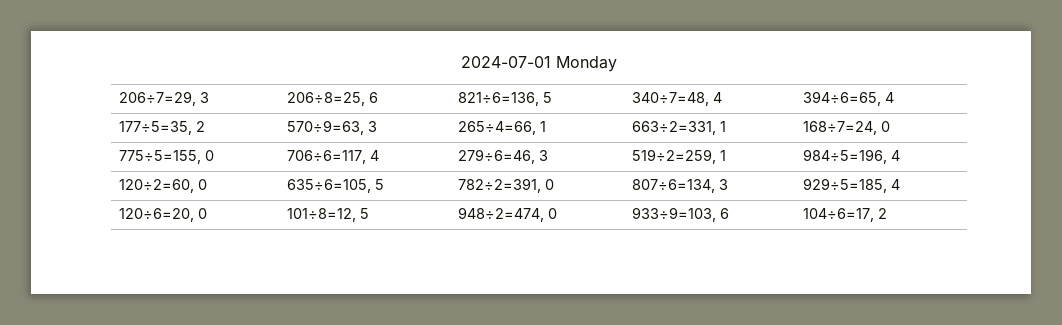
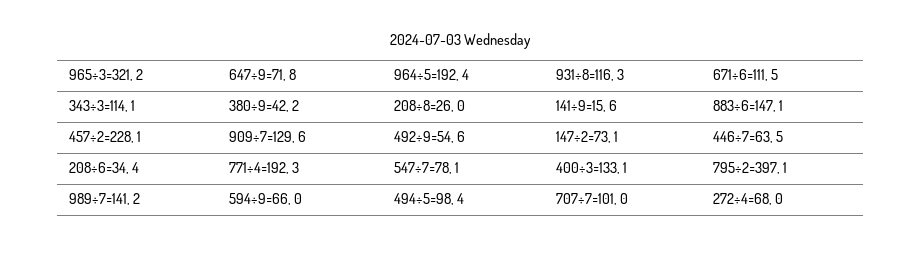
- 2024-07-01 Monday
- 206÷7=29, 3 | 206÷8=25, 6 | 821÷6=136, 5 | 340÷7=48, 4 | 394÷6=65, 4
- 177÷5=35, 2 | 570÷9=63, 3 | 265÷4=66, 1 | 663÷2=331, 1 | 168÷7=24, 0
- 775÷5=155, 0 | 706÷6=117, 4 | 279÷6=46, 3 | 519÷2=259, 1 | 984÷5=196, 4
- 120÷2=60, 0 | 635÷6=105, 5 | 782÷2=391, 0 | 807÷6=134, 3 | 929÷5=185, 4
- 120÷6=20, 0 | 101÷8=12, 5 | 948÷2=474, 0 | 933÷9=103, 6 | 104÷6=17, 2
+ 2024-07-03 Wednesday
+ 965÷3=321, 2 | 647÷9=71, 8 | 964÷5=192, 4 | 931÷8=116, 3 | 671÷6=111, 5
+ 343÷3=114, 1 | 380÷9=42, 2 | 208÷8=26, 0 | 141÷9=15, 6 | 883÷6=147, 1
+ 457÷2=228, 1 | 909÷7=129, 6 | 492÷9=54, 6 | 147÷2=73, 1 | 446÷7=63, 5
+ 208÷6=34, 4 | 771÷4=192, 3 | 547÷7=78, 1 | 400÷3=133, 1 | 795÷2=397, 1
+ 989÷7=141, 2 | 594÷9=66, 0 | 494÷5=98, 4 | 707÷7=101, 0 | 272÷4=68, 0

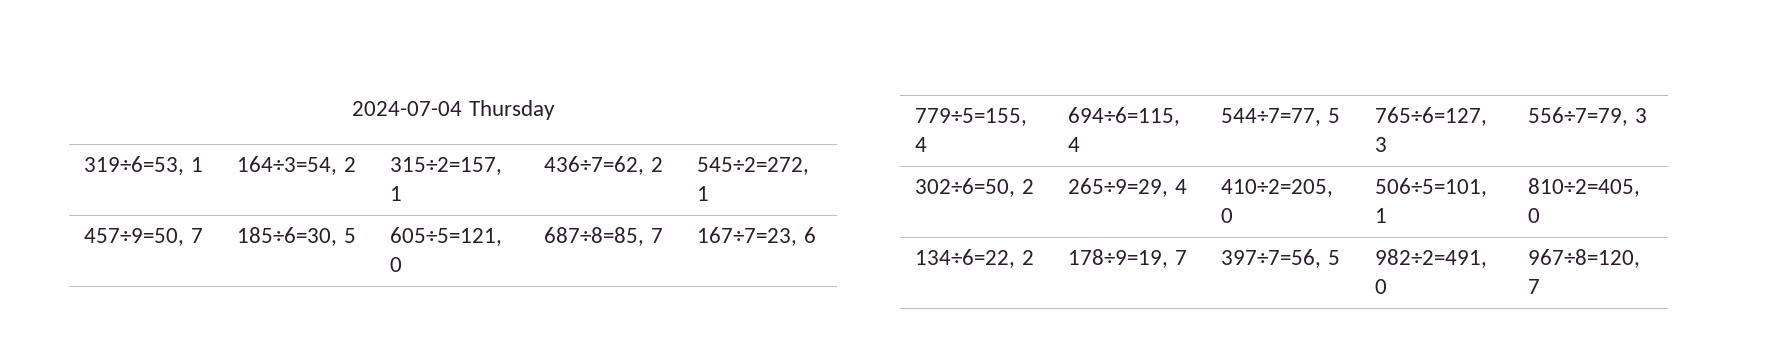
- 2024-07-03 Wednesday
- 965÷3=321, 2 | 647÷9=71, 8 | 964÷5=192, 4 | 931÷8=116, 3 | 671÷6=111, 5
- 343÷3=114, 1 | 380÷9=42, 2 | 208÷8=26, 0 | 141÷9=15, 6 | 883÷6=147, 1
- 457÷2=228, 1 | 909÷7=129, 6 | 492÷9=54, 6 | 147÷2=73, 1 | 446÷7=63, 5
- 208÷6=34, 4 | 771÷4=192, 3 | 547÷7=78, 1 | 400÷3=133, 1 | 795÷2=397, 1
- 989÷7=141, 2 | 594÷9=66, 0 | 494÷5=98, 4 | 707÷7=101, 0 | 272÷4=68, 0
+ 2024-07-04 Thursday
+ 319÷6=53, 1 | 164÷3=54, 2 | 315÷2=157, 1 | 436÷7=62, 2 | 545÷2=272, 1
+ 457÷9=50, 7 | 185÷6=30, 5 | 605÷5=121, 0 | 687÷8=85, 7 | 167÷7=23, 6
+ 779÷5=155, 4 | 694÷6=115, 4 | 544÷7=77, 5 | 765÷6=127, 3 | 556÷7=79, 3
+ 302÷6=50, 2 | 265÷9=29, 4 | 410÷2=205, 0 | 506÷5=101, 1 | 810÷2=405, 0
+ 134÷6=22, 2 | 178÷9=19, 7 | 397÷7=56, 5 | 982÷2=491, 0 | 967÷8=120, 7

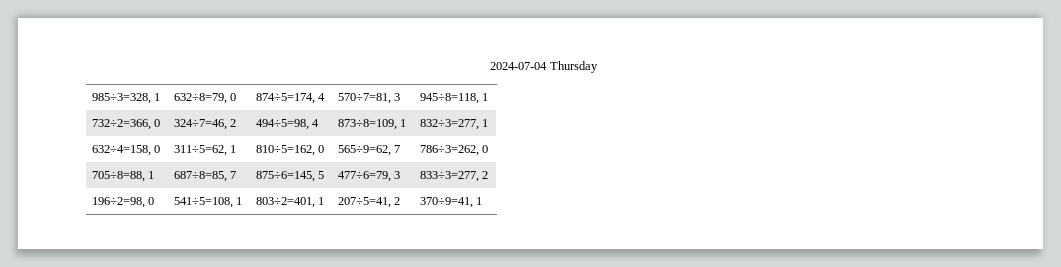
- 319÷6=53, 1 | 164÷3=54, 2 | 315÷2=157, 1 | 436÷7=62, 2 | 545÷2=272, 1
- 457÷9=50, 7 | 185÷6=30, 5 | 605÷5=121, 0 | 687÷8=85, 7 | 167÷7=23, 6
- 779÷5=155, 4 | 694÷6=115, 4 | 544÷7=77, 5 | 765÷6=127, 3 | 556÷7=79, 3
- 302÷6=50, 2 | 265÷9=29, 4 | 410÷2=205, 0 | 506÷5=101, 1 | 810÷2=405, 0
- 134÷6=22, 2 | 178÷9=19, 7 | 397÷7=56, 5 | 982÷2=491, 0 | 967÷8=120, 7
+ 985÷3=328, 1 | 632÷8=79, 0 | 874÷5=174, 4 | 570÷7=81, 3 | 945÷8=118, 1
+ 732÷2=366, 0 | 324÷7=46, 2 | 494÷5=98, 4 | 873÷8=109, 1 | 832÷3=277, 1
+ 632÷4=158, 0 | 311÷5=62, 1 | 810÷5=162, 0 | 565÷9=62, 7 | 786÷3=262, 0
+ 705÷8=88, 1 | 687÷8=85, 7 | 875÷6=145, 5 | 477÷6=79, 3 | 833÷3=277, 2
+ 196÷2=98, 0 | 541÷5=108, 1 | 803÷2=401, 1 | 207÷5=41, 2 | 370÷9=41, 1

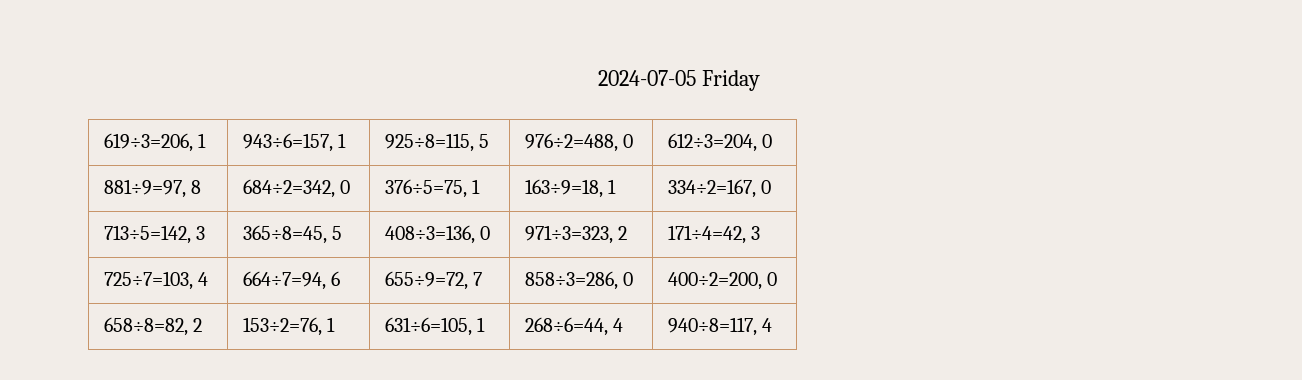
- 2024-07-04 Thursday
- 985÷3=328, 1 | 632÷8=79, 0 | 874÷5=174, 4 | 570÷7=81, 3 | 945÷8=118, 1
- 732÷2=366, 0 | 324÷7=46, 2 | 494÷5=98, 4 | 873÷8=109, 1 | 832÷3=277, 1
- 632÷4=158, 0 | 311÷5=62, 1 | 810÷5=162, 0 | 565÷9=62, 7 | 786÷3=262, 0
- 705÷8=88, 1 | 687÷8=85, 7 | 875÷6=145, 5 | 477÷6=79, 3 | 833÷3=277, 2
- 196÷2=98, 0 | 541÷5=108, 1 | 803÷2=401, 1 | 207÷5=41, 2 | 370÷9=41, 1
+ 2024-07-05 Friday
+ 619÷3=206, 1 | 943÷6=157, 1 | 925÷8=115, 5 | 976÷2=488, 0 | 612÷3=204, 0
+ 881÷9=97, 8 | 684÷2=342, 0 | 376÷5=75, 1 | 163÷9=18, 1 | 334÷2=167, 0
+ 713÷5=142, 3 | 365÷8=45, 5 | 408÷3=136, 0 | 971÷3=323, 2 | 171÷4=42, 3
+ 725÷7=103, 4 | 664÷7=94, 6 | 655÷9=72, 7 | 858÷3=286, 0 | 400÷2=200, 0
+ 658÷8=82, 2 | 153÷2=76, 1 | 631÷6=105, 1 | 268÷6=44, 4 | 940÷8=117, 4

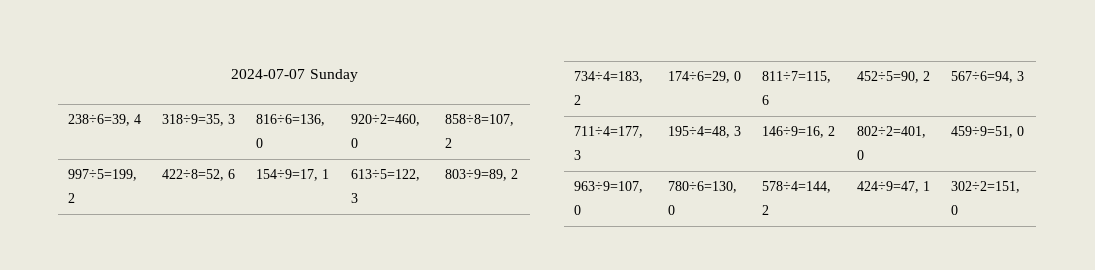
- 2024-07-05 Friday
- 619÷3=206, 1 | 943÷6=157, 1 | 925÷8=115, 5 | 976÷2=488, 0 | 612÷3=204, 0
- 881÷9=97, 8 | 684÷2=342, 0 | 376÷5=75, 1 | 163÷9=18, 1 | 334÷2=167, 0
- 713÷5=142, 3 | 365÷8=45, 5 | 408÷3=136, 0 | 971÷3=323, 2 | 171÷4=42, 3
- 725÷7=103, 4 | 664÷7=94, 6 | 655÷9=72, 7 | 858÷3=286, 0 | 400÷2=200, 0
- 658÷8=82, 2 | 153÷2=76, 1 | 631÷6=105, 1 | 268÷6=44, 4 | 940÷8=117, 4
+ 2024-07-07 Sunday
+ 238÷6=39, 4 | 318÷9=35, 3 | 816÷6=136, 0 | 920÷2=460, 0 | 858÷8=107, 2
+ 997÷5=199, 2 | 422÷8=52, 6 | 154÷9=17, 1 | 613÷5=122, 3 | 803÷9=89, 2
+ 734÷4=183, 2 | 174÷6=29, 0 | 811÷7=115, 6 | 452÷5=90, 2 | 567÷6=94, 3
+ 711÷4=177, 3 | 195÷4=48, 3 | 146÷9=16, 2 | 802÷2=401, 0 | 459÷9=51, 0
+ 963÷9=107, 0 | 780÷6=130, 0 | 578÷4=144, 2 | 424÷9=47, 1 | 302÷2=151, 0

